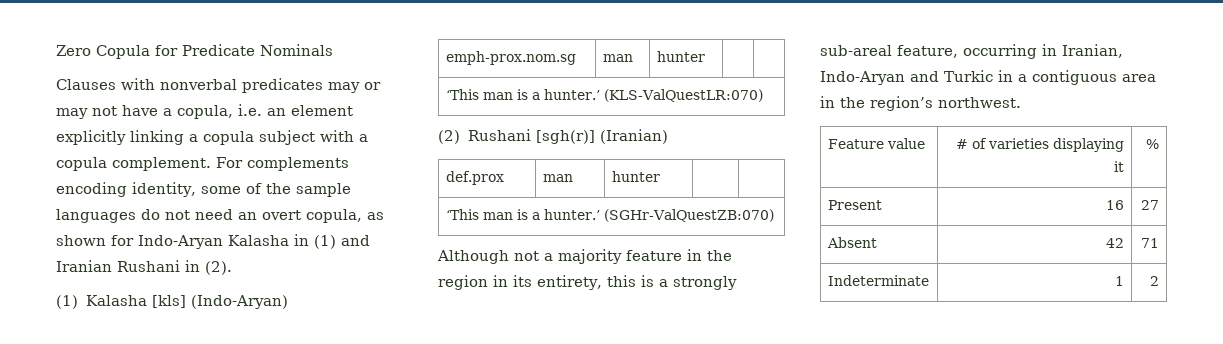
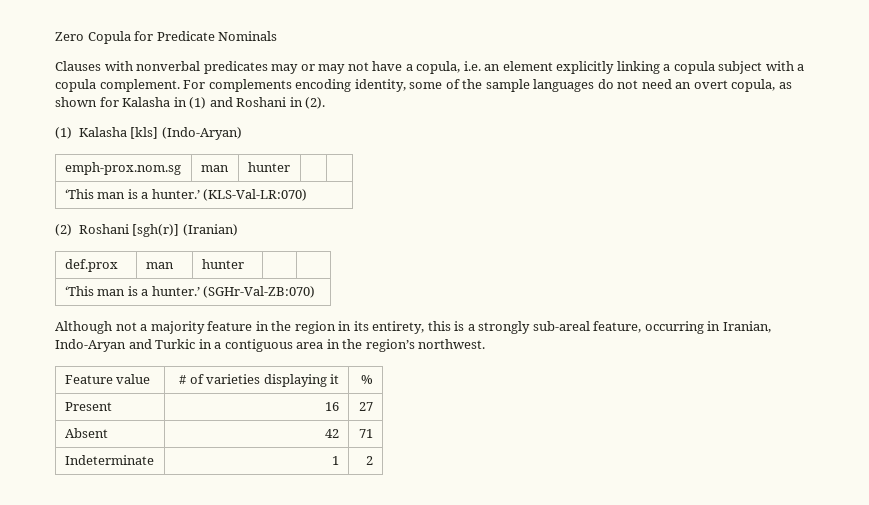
- For complements encoding identity, some of the sample languages do not need an overt copula, as shown for Indo-Aryan Kalasha in (1) and Iranian Rushani in (2).
+ For complements encoding identity, some of the sample languages do not need an overt copula, as shown for Kalasha in (1) and Roshani in (2).
- ‘This man is a hunter.’ (KLS-ValQuestLR:070)
+ ‘This man is a hunter.’ (KLS-Val-LR:070)
- (2) Rushani [sgh(r)] (Iranian)
+ (2) Roshani [sgh(r)] (Iranian)
- ‘This man is a hunter.’ (SGHr-ValQuestZB:070)
+ ‘This man is a hunter.’ (SGHr-Val-ZB:070)

